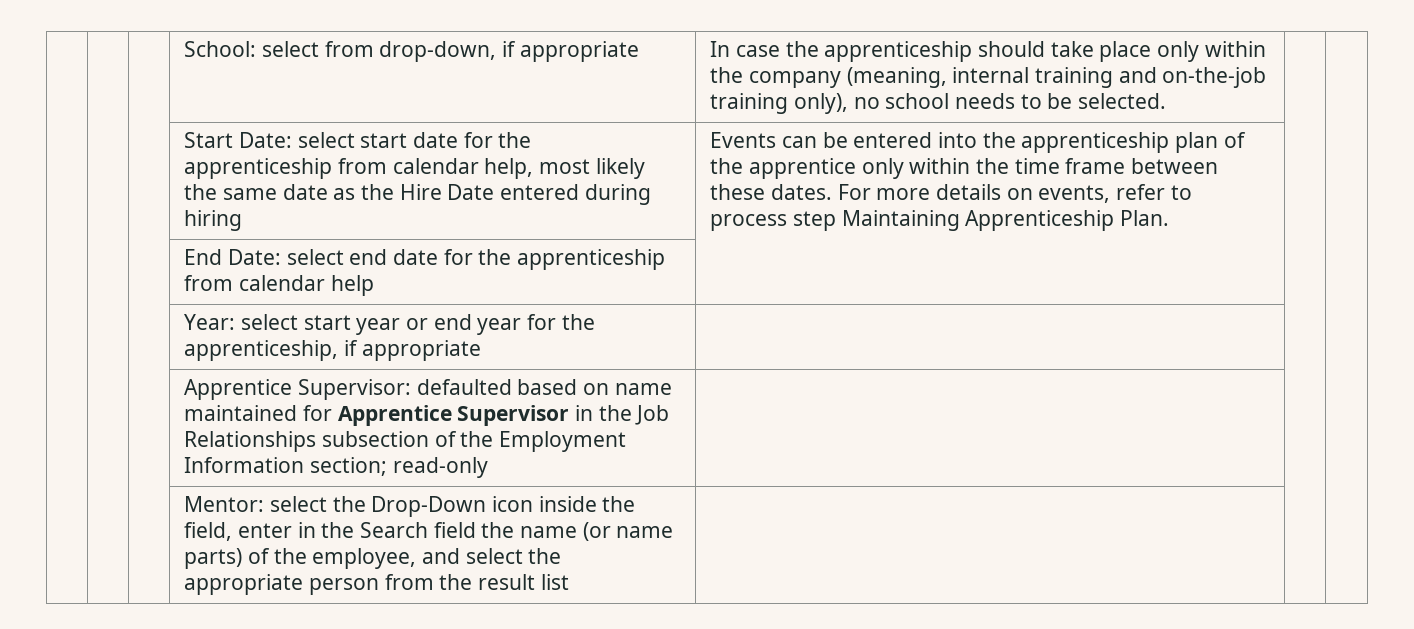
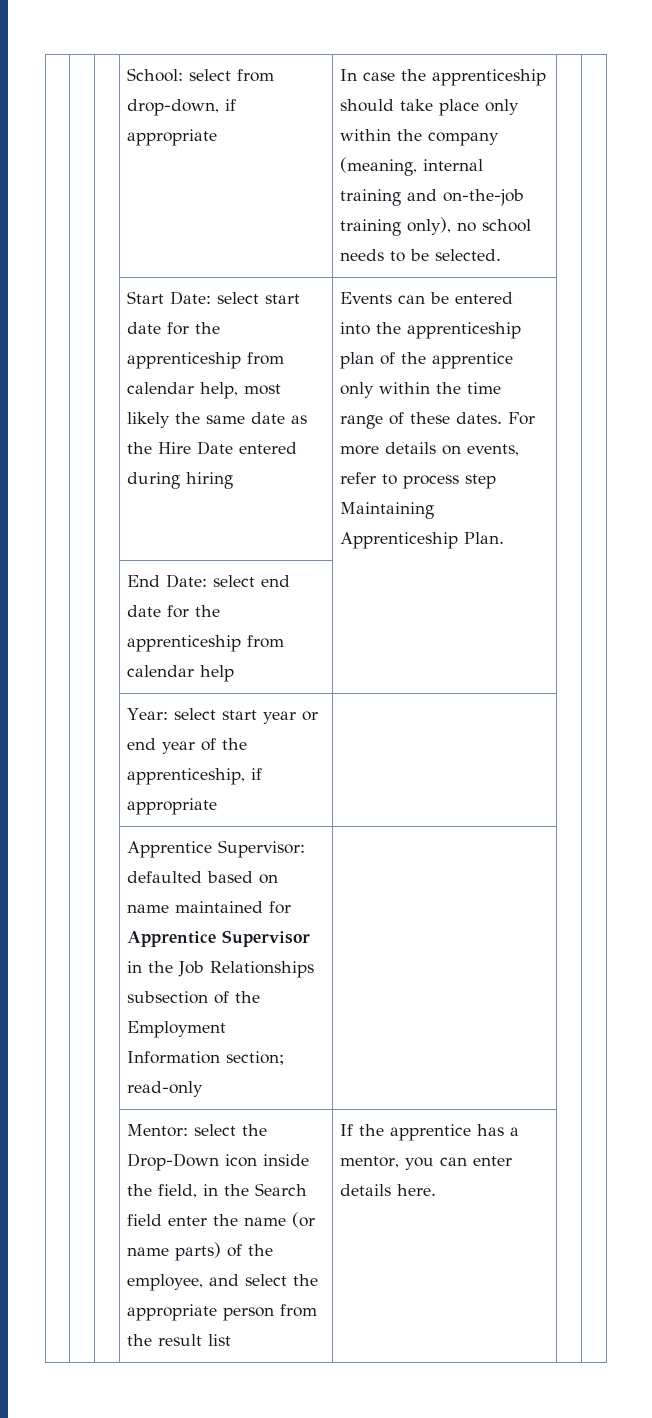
- Events can be entered into the apprenticeship plan of the apprentice only within the time frame between these dates.
+ Events can be entered into the apprenticeship plan of the apprentice only within the time range of these dates.
- | | | Year: select start year or end year for the apprenticeship, if appropriate | | |
+ | | | Year: select start year or end year of the apprenticeship, if appropriate | | |
- Mentor: select the Drop-Down icon inside the field, enter in the Search field the name (or name parts) of the employee, and select the appropriate person from the result list
+ Mentor: select the Drop-Down icon inside the field, in the Search field enter the name (or name parts) of the employee, and select the appropriate person from the result list
+ If the apprentice has a mentor, you can enter details here.

